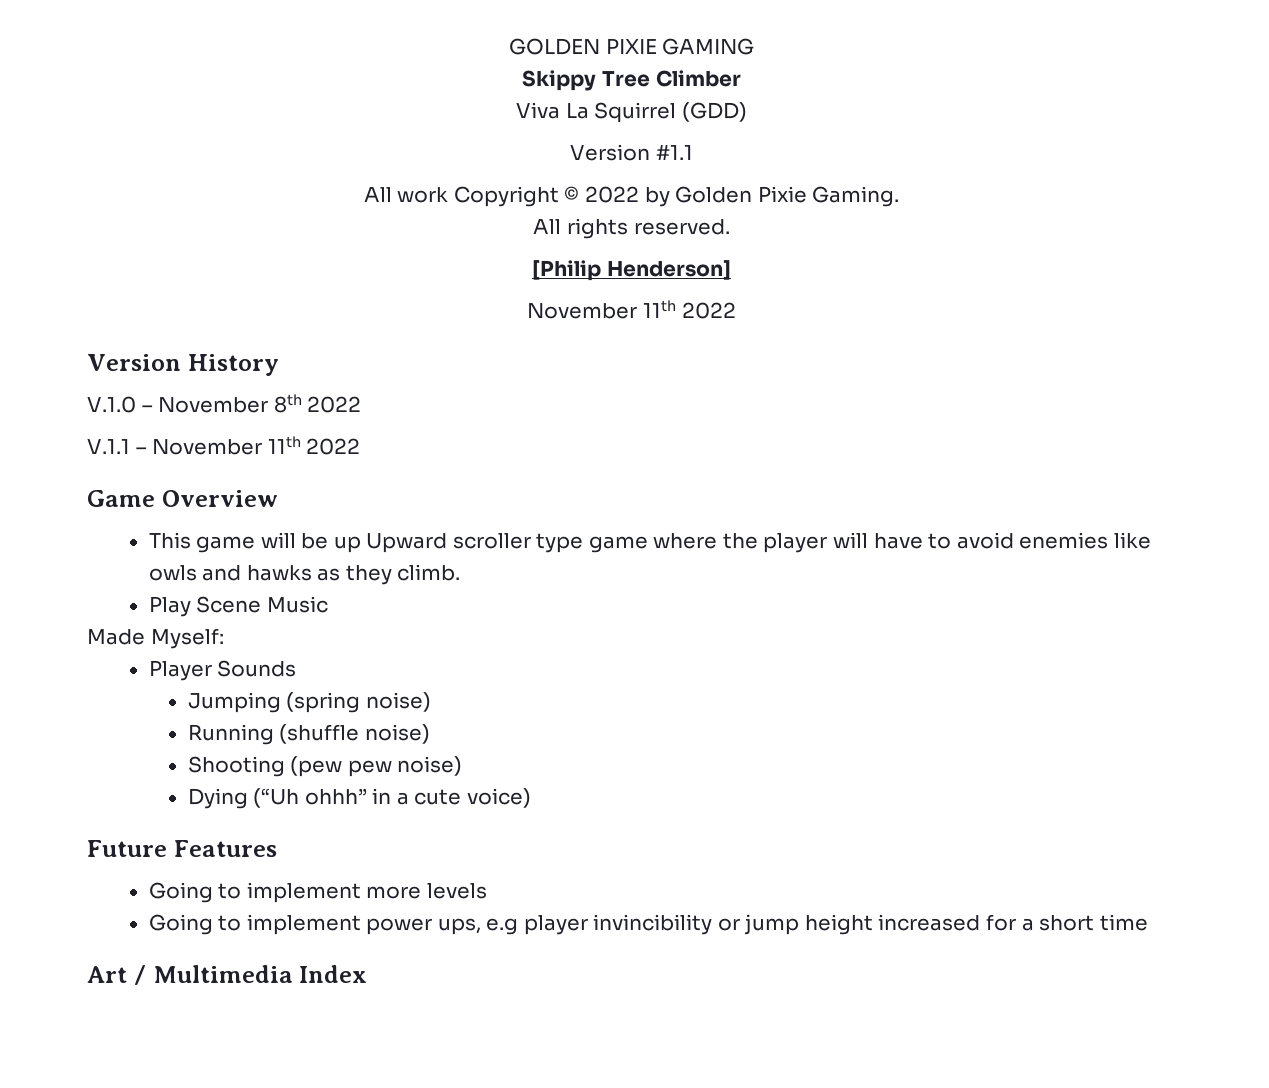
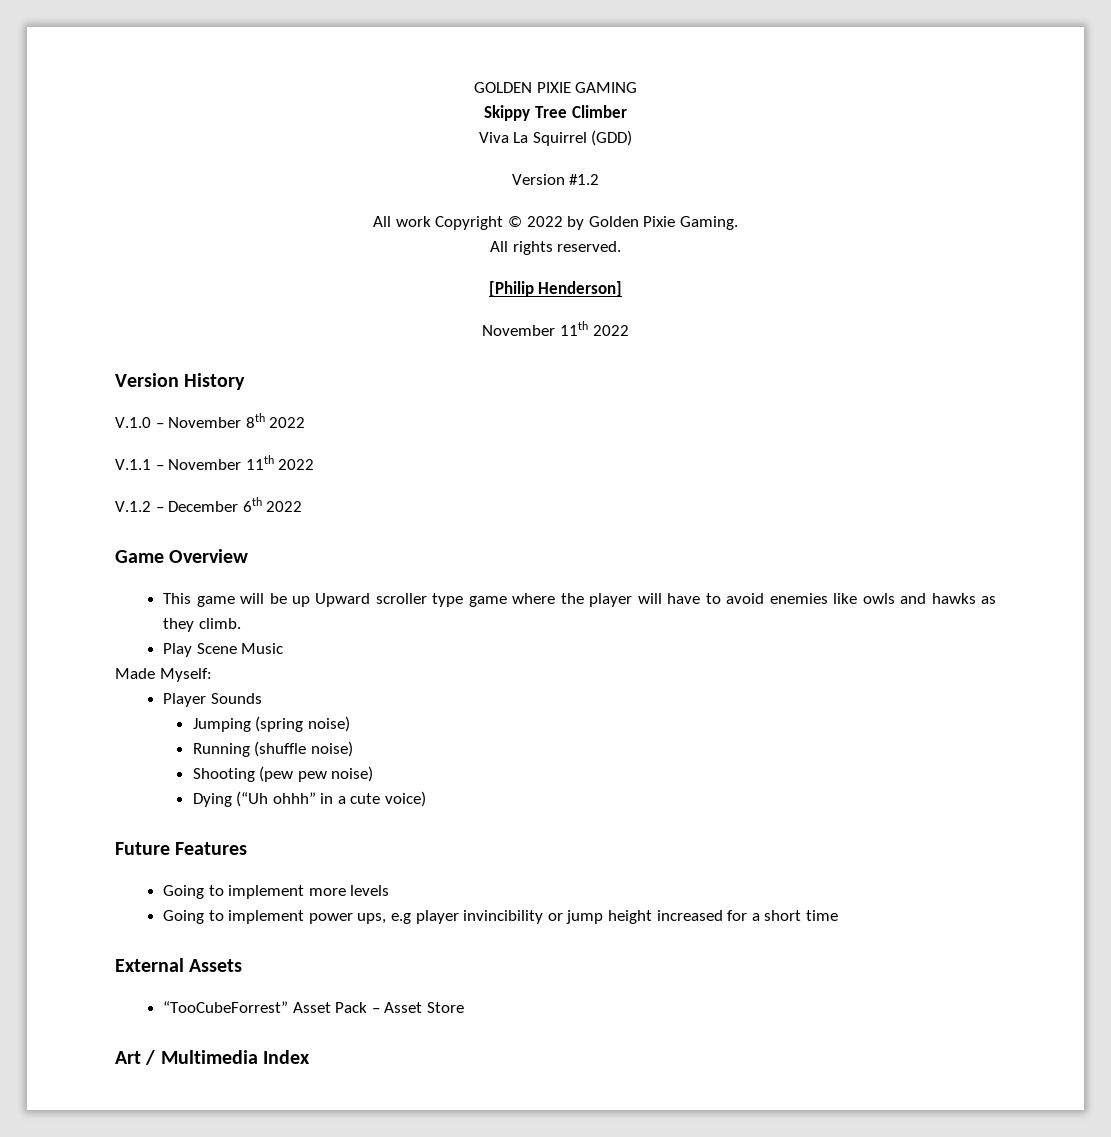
- Version #1.1
+ Version #1.2
+ V.1.2 – December 6th 2022
+ External Assets
+ “TooCubeForrest” Asset Pack – Asset Store

